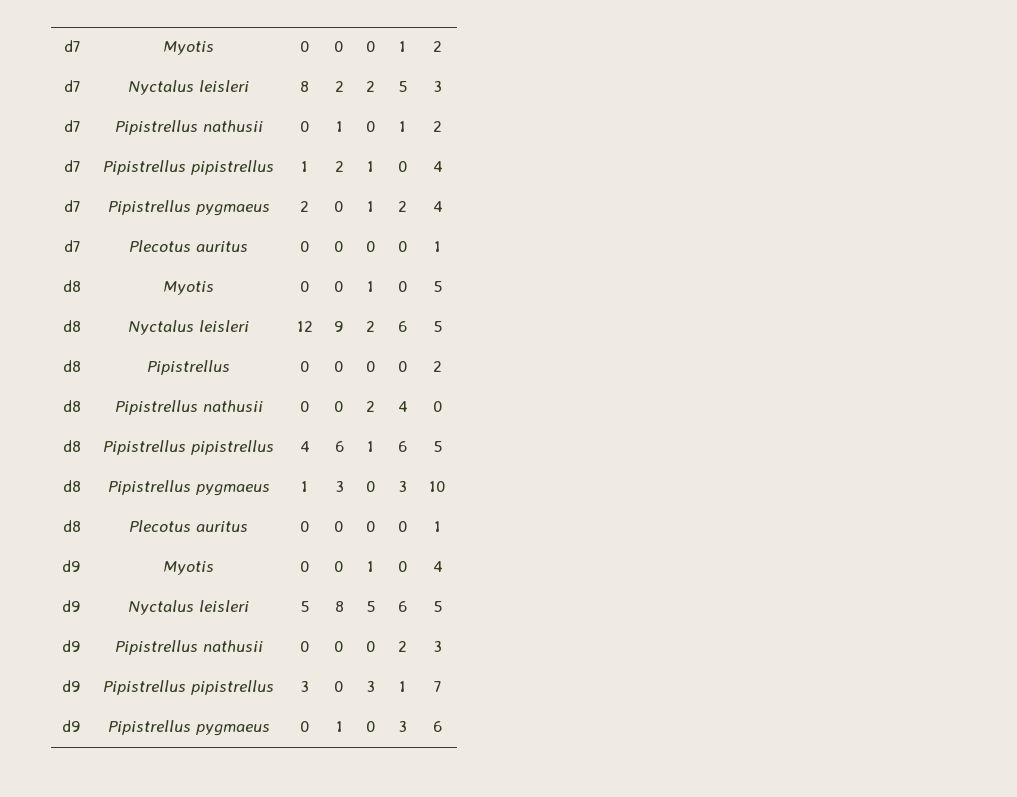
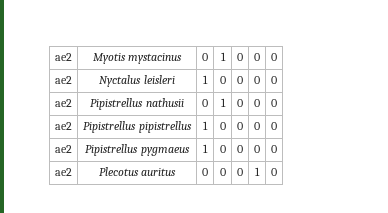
- d7 | Myotis | 0 | 0 | 0 | 1 | 2
- d7 | Nyctalus leisleri | 8 | 2 | 2 | 5 | 3
- d7 | Pipistrellus nathusii | 0 | 1 | 0 | 1 | 2
- d7 | Pipistrellus pipistrellus | 1 | 2 | 1 | 0 | 4
- d7 | Pipistrellus pygmaeus | 2 | 0 | 1 | 2 | 4
- d7 | Plecotus auritus | 0 | 0 | 0 | 0 | 1
- d8 | Myotis | 0 | 0 | 1 | 0 | 5
- d8 | Nyctalus leisleri | 12 | 9 | 2 | 6 | 5
- d8 | Pipistrellus | 0 | 0 | 0 | 0 | 2
- d8 | Pipistrellus nathusii | 0 | 0 | 2 | 4 | 0
- d8 | Pipistrellus pipistrellus | 4 | 6 | 1 | 6 | 5
- d8 | Pipistrellus pygmaeus | 1 | 3 | 0 | 3 | 10
- d8 | Plecotus auritus | 0 | 0 | 0 | 0 | 1
- d9 | Myotis | 0 | 0 | 1 | 0 | 4
- d9 | Nyctalus leisleri | 5 | 8 | 5 | 6 | 5
- d9 | Pipistrellus nathusii | 0 | 0 | 0 | 2 | 3
- d9 | Pipistrellus pipistrellus | 3 | 0 | 3 | 1 | 7
- d9 | Pipistrellus pygmaeus | 0 | 1 | 0 | 3 | 6
+ ae2 | Myotis mystacinus | 0 | 1 | 0 | 0 | 0
+ ae2 | Nyctalus leisleri | 1 | 0 | 0 | 0 | 0
+ ae2 | Pipistrellus nathusii | 0 | 1 | 0 | 0 | 0
+ ae2 | Pipistrellus pipistrellus | 1 | 0 | 0 | 0 | 0
+ ae2 | Pipistrellus pygmaeus | 1 | 0 | 0 | 0 | 0
+ ae2 | Plecotus auritus | 0 | 0 | 0 | 1 | 0

